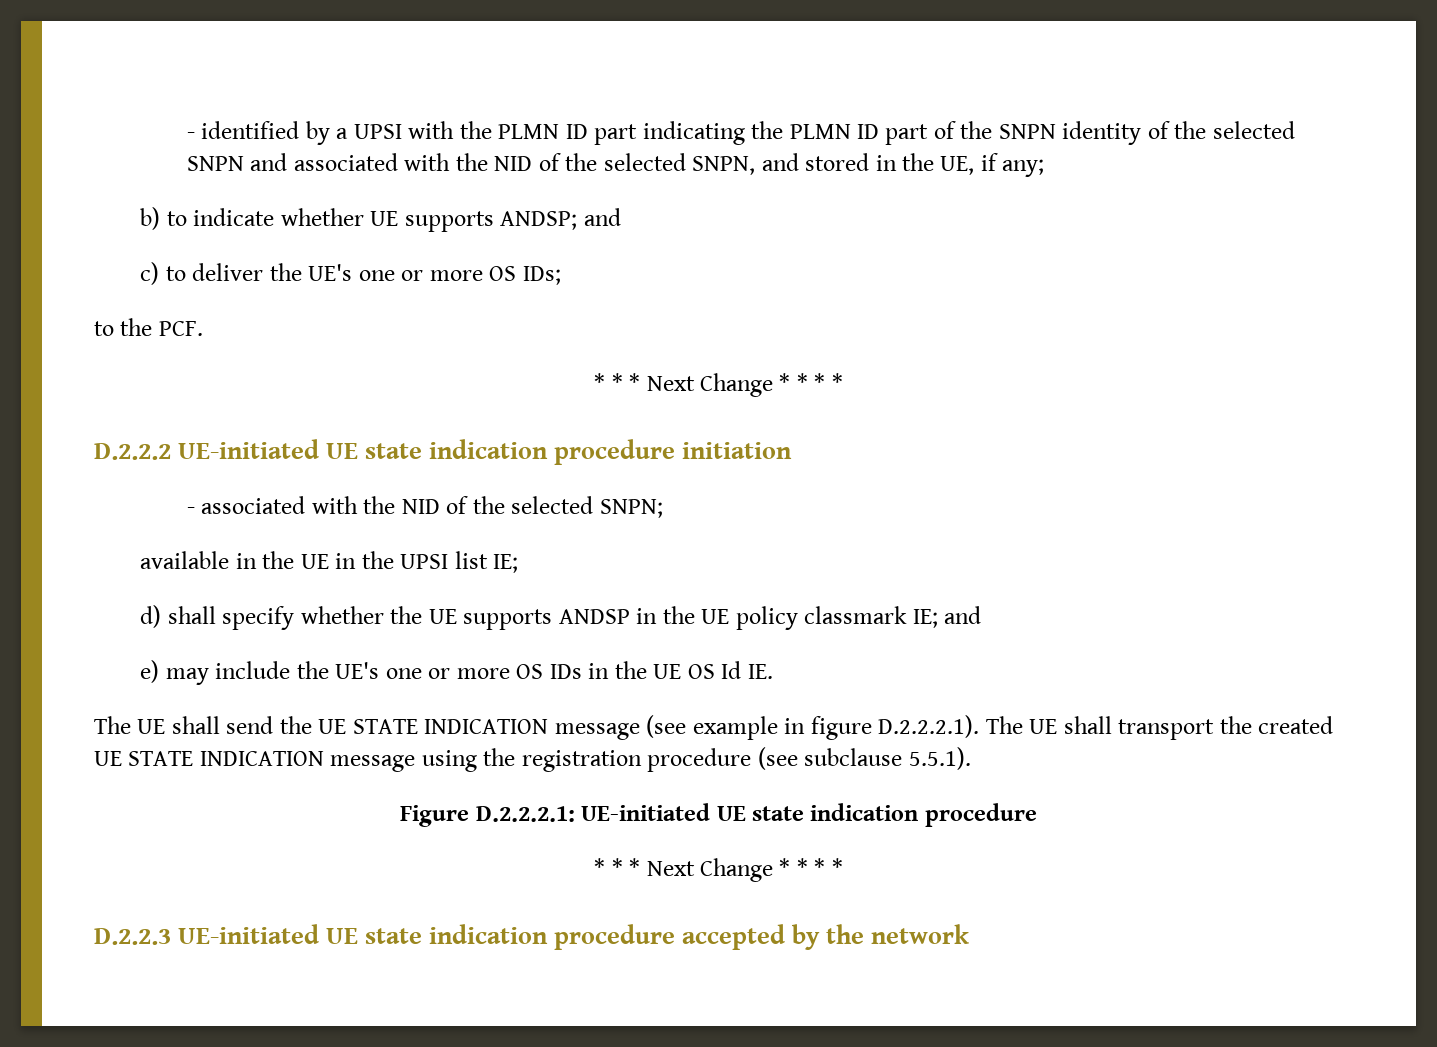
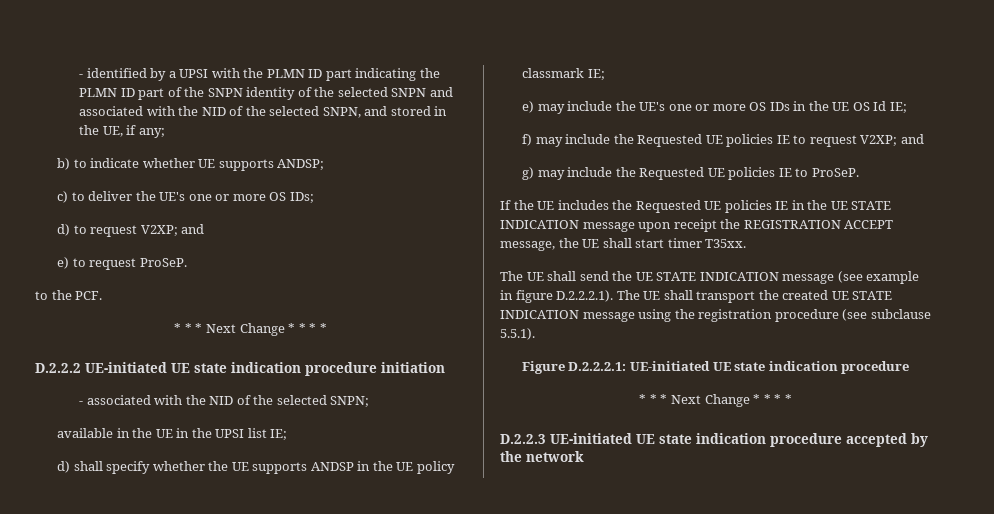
- b) to indicate whether UE supports ANDSP; and
+ b) to indicate whether UE supports ANDSP;
+ d) to request V2XP; and
+ e) to request ProSeP.
- d) shall specify whether the UE supports ANDSP in the UE policy classmark IE; and
+ d) shall specify whether the UE supports ANDSP in the UE policy classmark IE;
- e) may include the UE's one or more OS IDs in the UE OS Id IE.
+ e) may include the UE's one or more OS IDs in the UE OS Id IE;
+ f) may include the Requested UE policies IE to request V2XP; and
+ g) may include the Requested UE policies IE to ProSeP.
+ If the UE includes the Requested UE policies IE in the UE STATE INDICATION message upon receipt the REGISTRATION ACCEPT message, the UE shall start timer T35xx.

